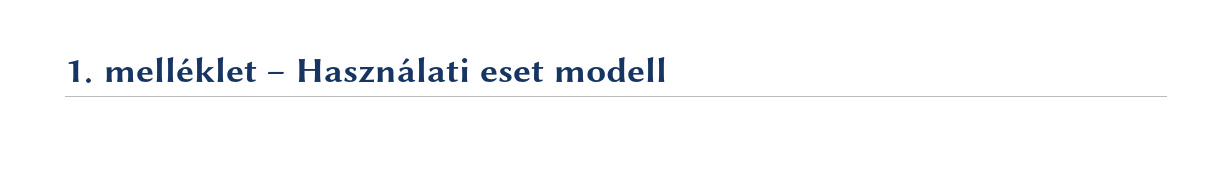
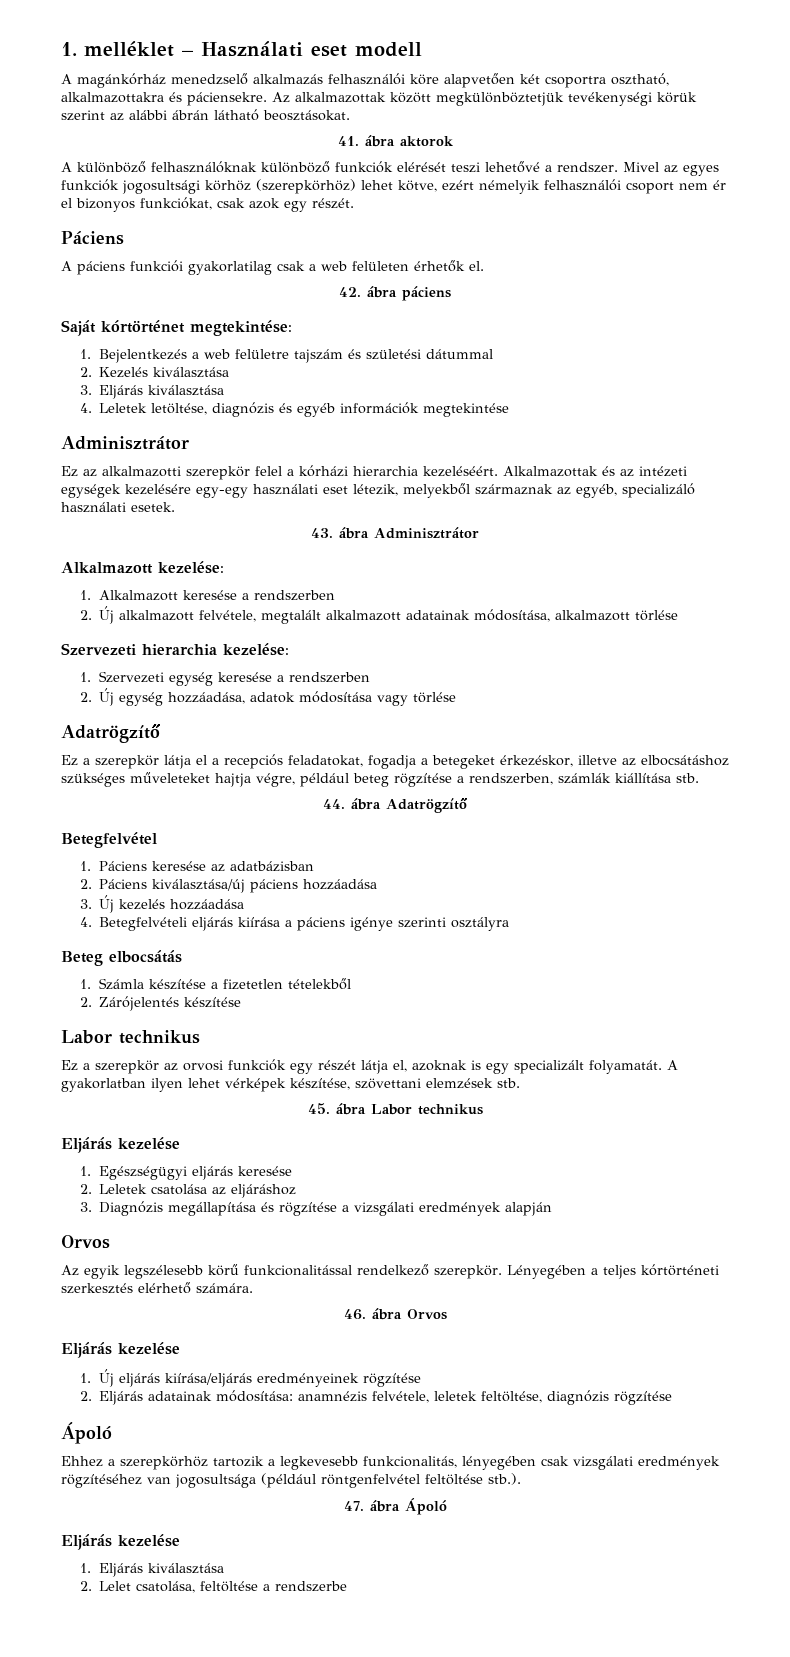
+ A magánkórház menedzselő alkalmazás felhasználói köre alapvetően két csoportra osztható, alkalmazottakra és páciensekre. Az alkalmazottak között megkülönböztetjük tevékenységi körük szerint az alábbi ábrán látható beosztásokat.
+ 41. ábra aktorok
+ A különböző felhasználóknak különböző funkciók elérését teszi lehetővé a rendszer. Mivel az egyes funkciók jogosultsági körhöz (szerepkörhöz) lehet kötve, ezért némelyik felhasználói csoport nem ér el bizonyos funkciókat, csak azok egy részét.
+ Páciens
+ A páciens funkciói gyakorlatilag csak a web felületen érhetők el.
+ 42. ábra páciens
+ Saját kórtörténet megtekintése:
+ 1. Bejelentkezés a web felületre tajszám és születési dátummal
+ 2. Kezelés kiválasztása
+ 3. Eljárás kiválasztása
+ 4. Leletek letöltése, diagnózis és egyéb információk megtekintése
+ Adminisztrátor
+ Ez az alkalmazotti szerepkör felel a kórházi hierarchia kezeléséért. Alkalmazottak és az intézeti egységek kezelésére egy-egy használati eset létezik, melyekből származnak az egyéb, specializáló használati esetek.
+ 43. ábra Adminisztrátor
+ Alkalmazott kezelése:
+ 1. Alkalmazott keresése a rendszerben
+ 2. Új alkalmazott felvétele, megtalált alkalmazott adatainak módosítása, alkalmazott törlése
+ Szervezeti hierarchia kezelése:
+ 1. Szervezeti egység keresése a rendszerben
+ 2. Új egység hozzáadása, adatok módosítása vagy törlése
+ Adatrögzítő
+ Ez a szerepkör látja el a recepciós feladatokat, fogadja a betegeket érkezéskor, illetve az elbocsátáshoz szükséges műveleteket hajtja végre, például beteg rögzítése a rendszerben, számlák kiállítása stb.
+ 44. ábra Adatrögzítő
+ Betegfelvétel
+ 1. Páciens keresése az adatbázisban
+ 2. Páciens kiválasztása/új páciens hozzáadása
+ 3. Új kezelés hozzáadása
+ 4. Betegfelvételi eljárás kiírása a páciens igénye szerinti osztályra
+ Beteg elbocsátás
+ 1. Számla készítése a fizetetlen tételekből
+ 2. Zárójelentés készítése
+ Labor technikus
+ Ez a szerepkör az orvosi funkciók egy részét látja el, azoknak is egy specializált folyamatát. A gyakorlatban ilyen lehet vérképek készítése, szövettani elemzések stb.
+ 45. ábra Labor technikus
+ Eljárás kezelése
+ 1. Egészségügyi eljárás keresése
+ 2. Leletek csatolása az eljáráshoz
+ 3. Diagnózis megállapítása és rögzítése a vizsgálati eredmények alapján
+ Orvos
+ Az egyik legszélesebb körű funkcionalitással rendelkező szerepkör. Lényegében a teljes kórtörténeti szerkesztés elérhető számára.
+ 46. ábra Orvos
+ Eljárás kezelése
+ 1. Új eljárás kiírása/eljárás eredményeinek rögzítése
+ 2. Eljárás adatainak módosítása: anamnézis felvétele, leletek feltöltése, diagnózis rögzítése
+ Ápoló
+ Ehhez a szerepkörhöz tartozik a legkevesebb funkcionalitás, lényegében csak vizsgálati eredmények rögzítéséhez van jogosultsága (például röntgenfelvétel feltöltése stb.).
+ 47. ábra Ápoló
+ Eljárás kezelése
+ 1. Eljárás kiválasztása
+ 2. Lelet csatolása, feltöltése a rendszerbe

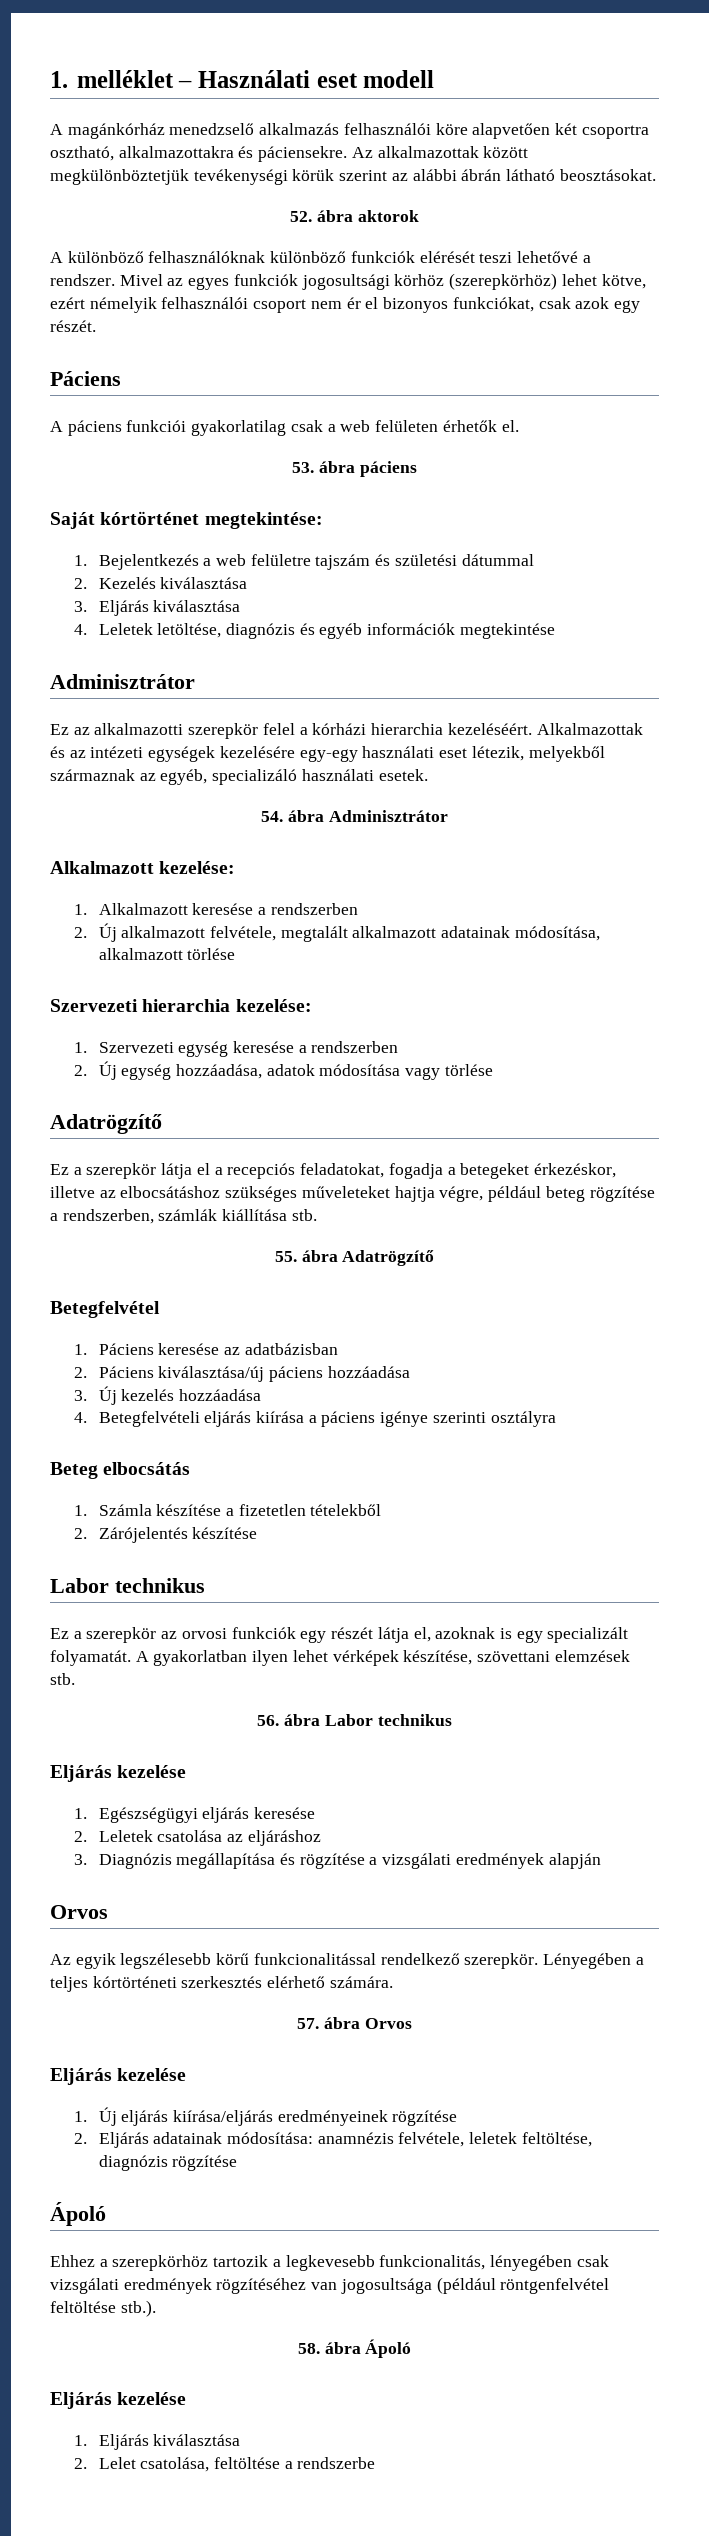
- 41. ábra aktorok
+ 52. ábra aktorok
- 42. ábra páciens
+ 53. ábra páciens
- 43. ábra Adminisztrátor
+ 54. ábra Adminisztrátor
- 44. ábra Adatrögzítő
+ 55. ábra Adatrögzítő
- 45. ábra Labor technikus
+ 56. ábra Labor technikus
- 46. ábra Orvos
+ 57. ábra Orvos
- 47. ábra Ápoló
+ 58. ábra Ápoló

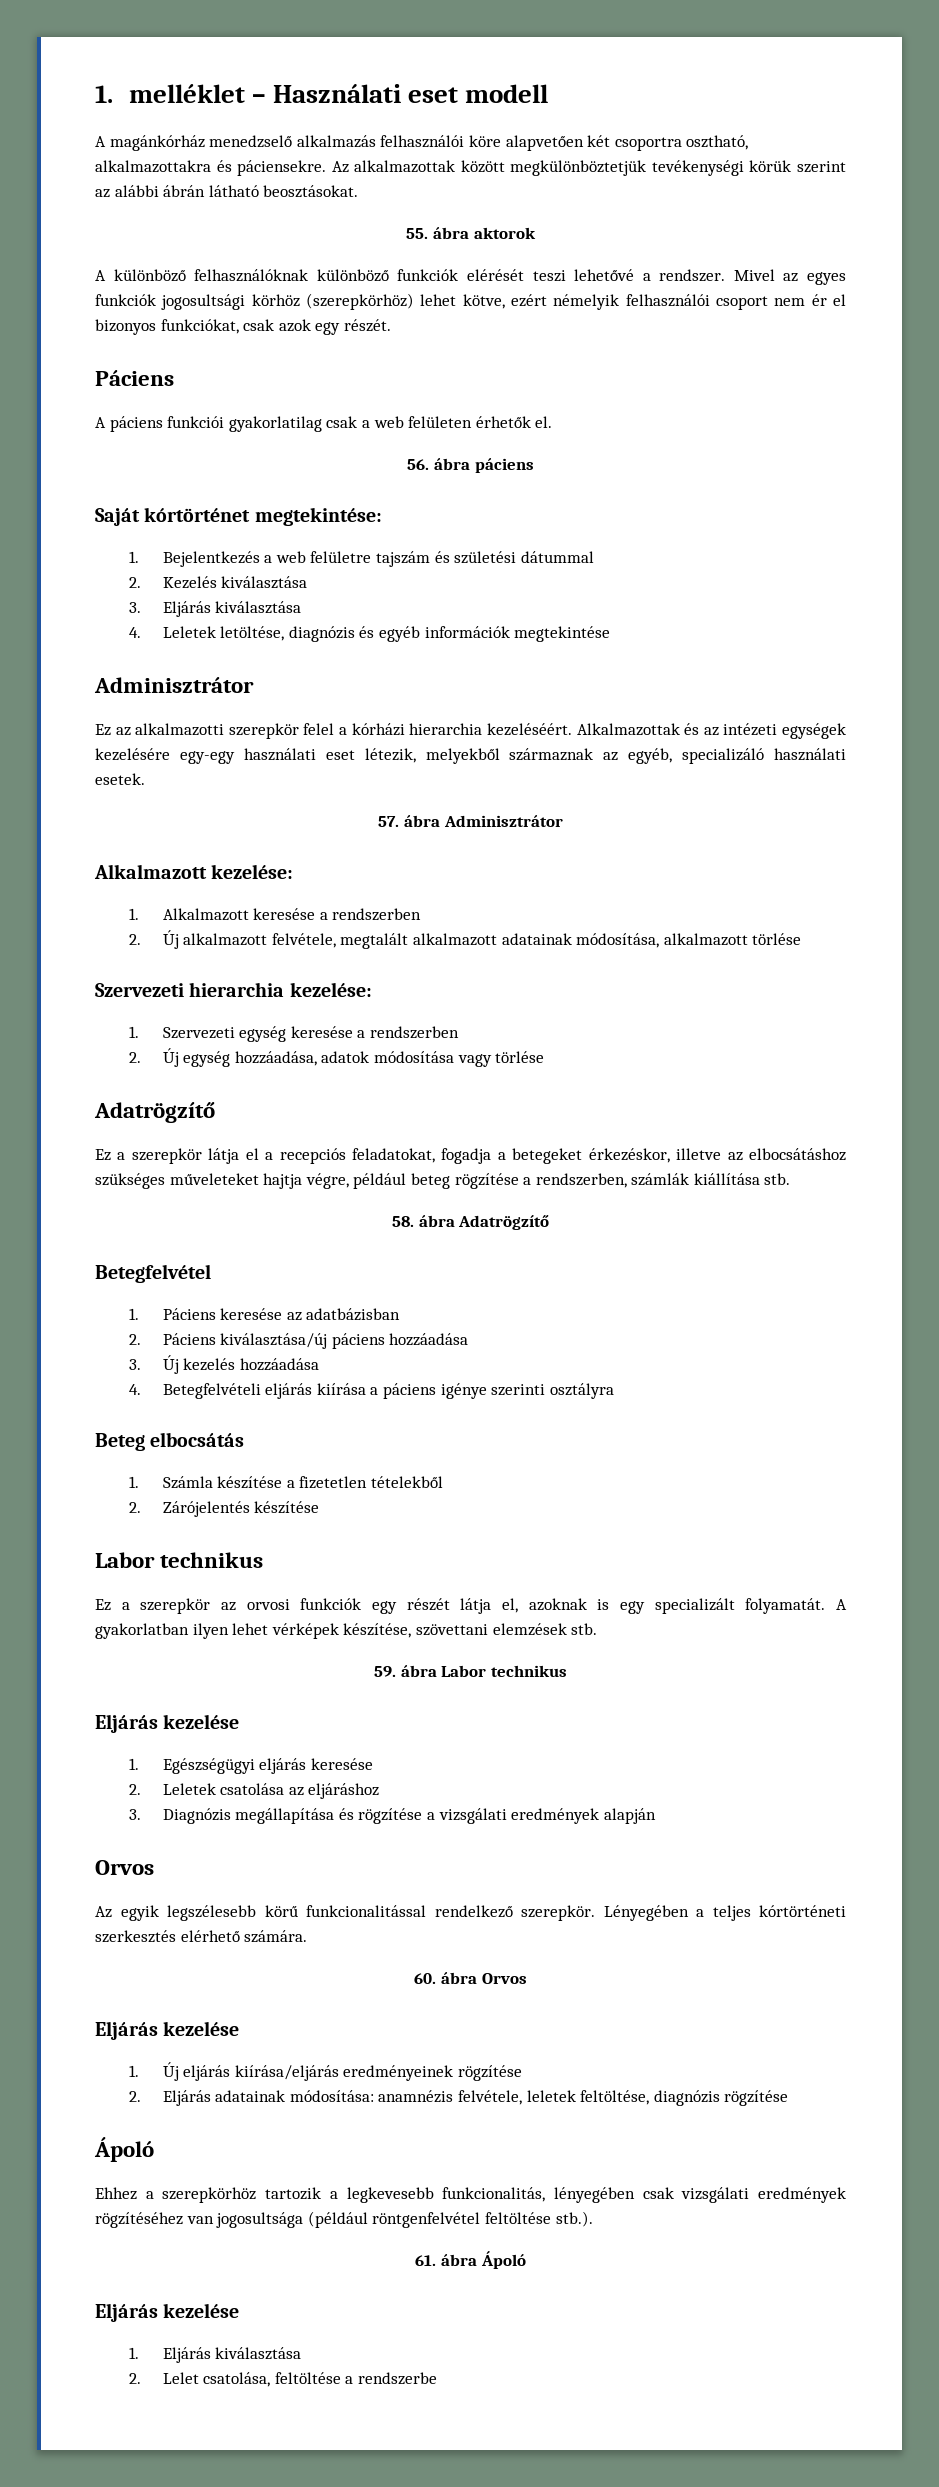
- 52. ábra aktorok
+ 55. ábra aktorok
- 53. ábra páciens
+ 56. ábra páciens
- 54. ábra Adminisztrátor
+ 57. ábra Adminisztrátor
- 55. ábra Adatrögzítő
+ 58. ábra Adatrögzítő
- 56. ábra Labor technikus
+ 59. ábra Labor technikus
- 57. ábra Orvos
+ 60. ábra Orvos
- 58. ábra Ápoló
+ 61. ábra Ápoló

